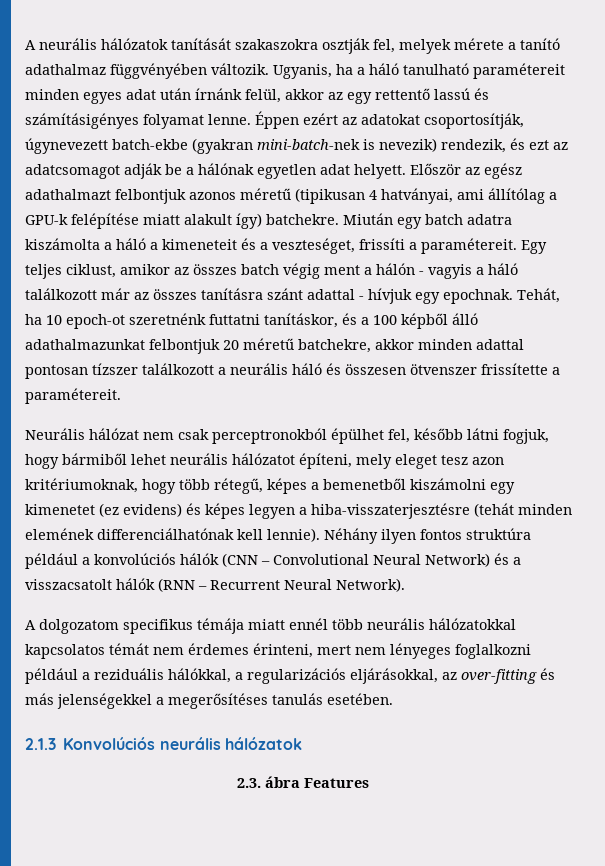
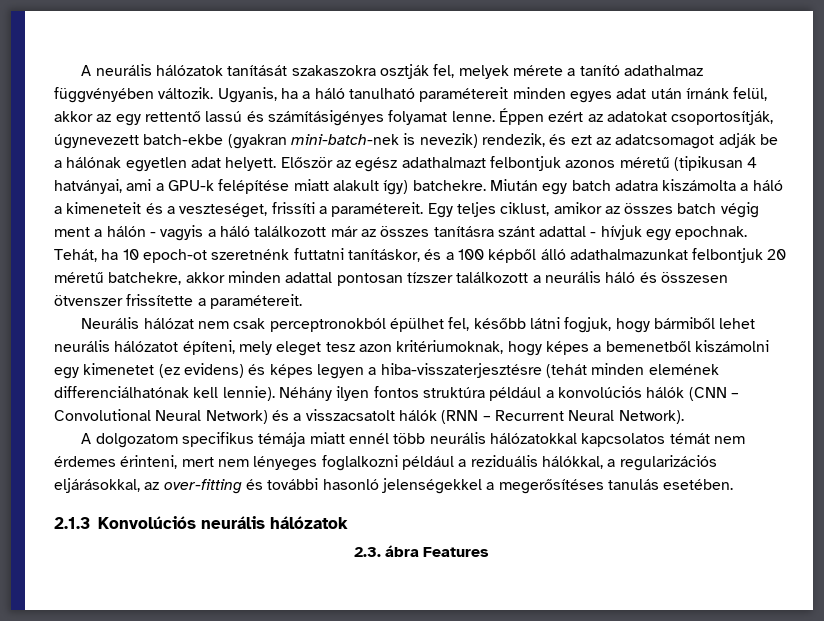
- Először az egész adathalmazt felbontjuk azonos méretű (tipikusan 4 hatványai, ami állítólag a GPU-k felépítése miatt alakult így) batchekre.
+ Először az egész adathalmazt felbontjuk azonos méretű (tipikusan 4 hatványai, ami a GPU-k felépítése miatt alakult így) batchekre.
- Neurális hálózat nem csak perceptronokból épülhet fel, később látni fogjuk, hogy bármiből lehet neurális hálózatot építeni, mely eleget tesz azon kritériumoknak, hogy több rétegű, képes a bemenetből kiszámolni egy kimenetet (ez evidens) és képes legyen a hiba-visszaterjesztésre (tehát minden elemének differenciálhatónak kell lennie).
+ Neurális hálózat nem csak perceptronokból épülhet fel, később látni fogjuk, hogy bármiből lehet neurális hálózatot építeni, mely eleget tesz azon kritériumoknak, hogy képes a bemenetből kiszámolni egy kimenetet (ez evidens) és képes legyen a hiba-visszaterjesztésre (tehát minden elemének differenciálhatónak kell lennie).
- A dolgozatom specifikus témája miatt ennél több neurális hálózatokkal kapcsolatos témát nem érdemes érinteni, mert nem lényeges foglalkozni például a reziduális hálókkal, a regularizációs eljárásokkal, az over-fitting és más jelenségekkel a megerősítéses tanulás esetében.
+ A dolgozatom specifikus témája miatt ennél több neurális hálózatokkal kapcsolatos témát nem érdemes érinteni, mert nem lényeges foglalkozni például a reziduális hálókkal, a regularizációs eljárásokkal, az over-fitting és további hasonló jelenségekkel a megerősítéses tanulás esetében.

